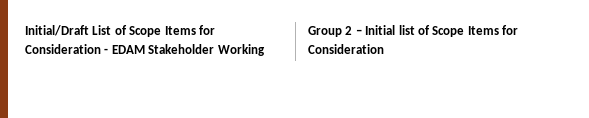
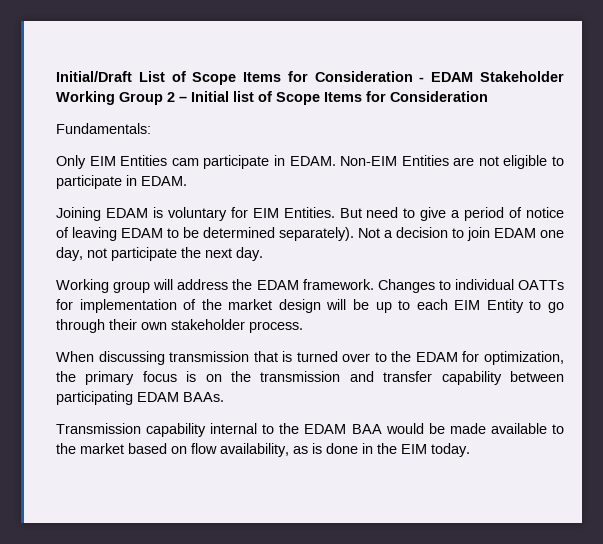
+ Fundamentals:
+ Only EIM Entities cam participate in EDAM. Non-EIM Entities are not eligible to participate in EDAM.
+ Joining EDAM is voluntary for EIM Entities. But need to give a period of notice of leaving EDAM to be determined separately). Not a decision to join EDAM one day, not participate the next day.
+ Working group will address the EDAM framework. Changes to individual OATTs for implementation of the market design will be up to each EIM Entity to go through their own stakeholder process.
+ When discussing transmission that is turned over to the EDAM for optimization, the primary focus is on the transmission and transfer capability between participating EDAM BAAs.
+ Transmission capability internal to the EDAM BAA would be made available to the market based on flow availability, as is done in the EIM today.

